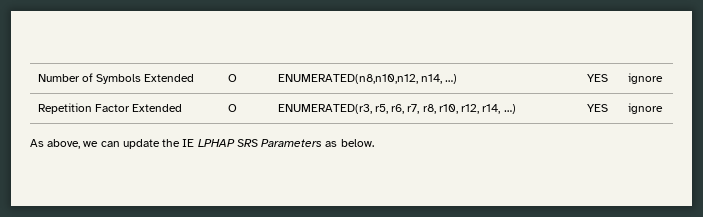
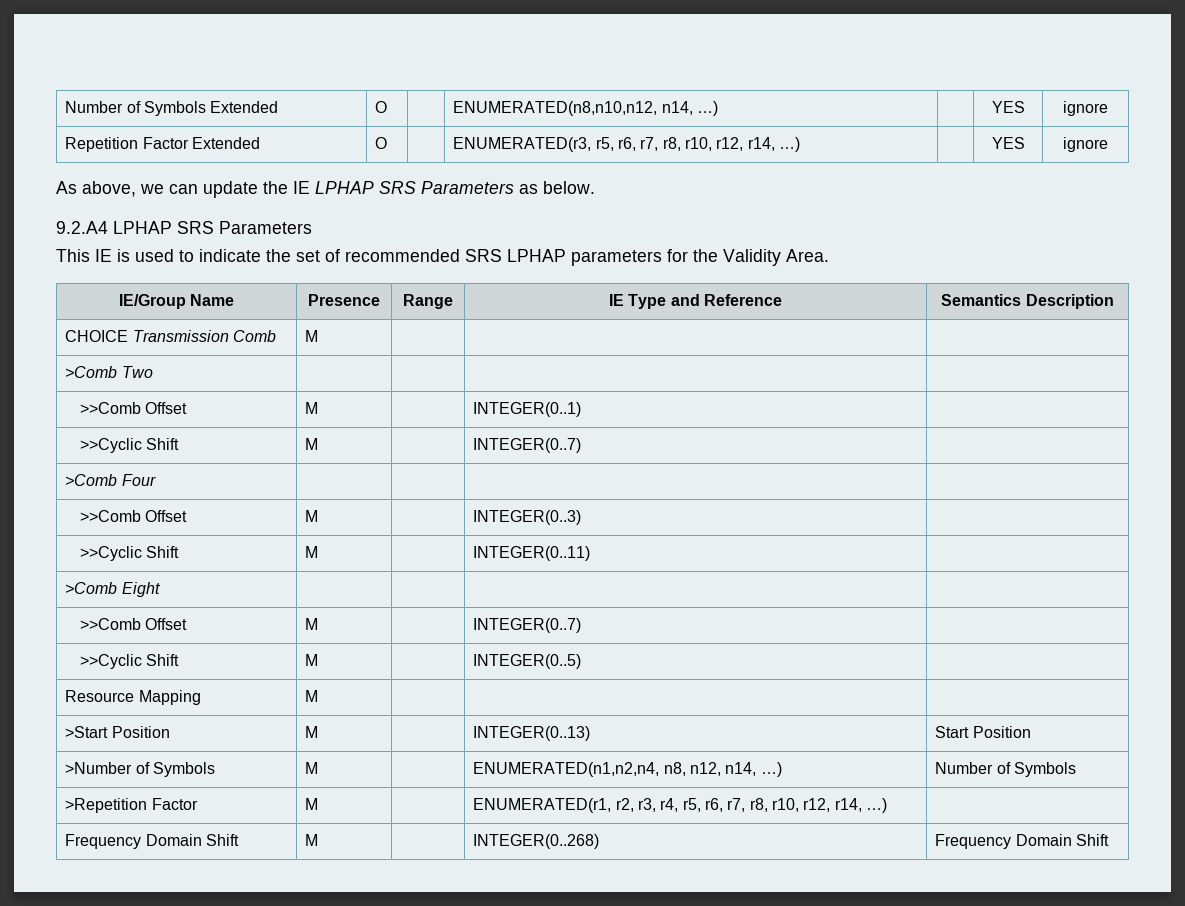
+ 9.2.A4 LPHAP SRS Parameters
+ This IE is used to indicate the set of recommended SRS LPHAP parameters for the Validity Area.
+ IE/Group Name | Presence | Range | IE Type and Reference | Semantics Description
+ CHOICE Transmission Comb | M | | |
+ >Comb Two | | | |
+ >>Comb Offset | M | | INTEGER(0..1) |
+ >>Cyclic Shift | M | | INTEGER(0..7) |
+ >Comb Four | | | |
+ >>Comb Offset | M | | INTEGER(0..3) |
+ >>Cyclic Shift | M | | INTEGER(0..11) |
+ >Comb Eight | | | |
+ >>Comb Offset | M | | INTEGER(0..7) |
+ >>Cyclic Shift | M | | INTEGER(0..5) |
+ Resource Mapping | M | | |
+ >Start Position | M | | INTEGER(0..13) | Start Position
+ >Number of Symbols | M | | ENUMERATED(n1,n2,n4, n8, n12, n14, …) | Number of Symbols
+ >Repetition Factor | M | | ENUMERATED(r1, r2, r3, r4, r5, r6, r7, r8, r10, r12, r14, …) |
+ Frequency Domain Shift | M | | INTEGER(0..268) | Frequency Domain Shift

